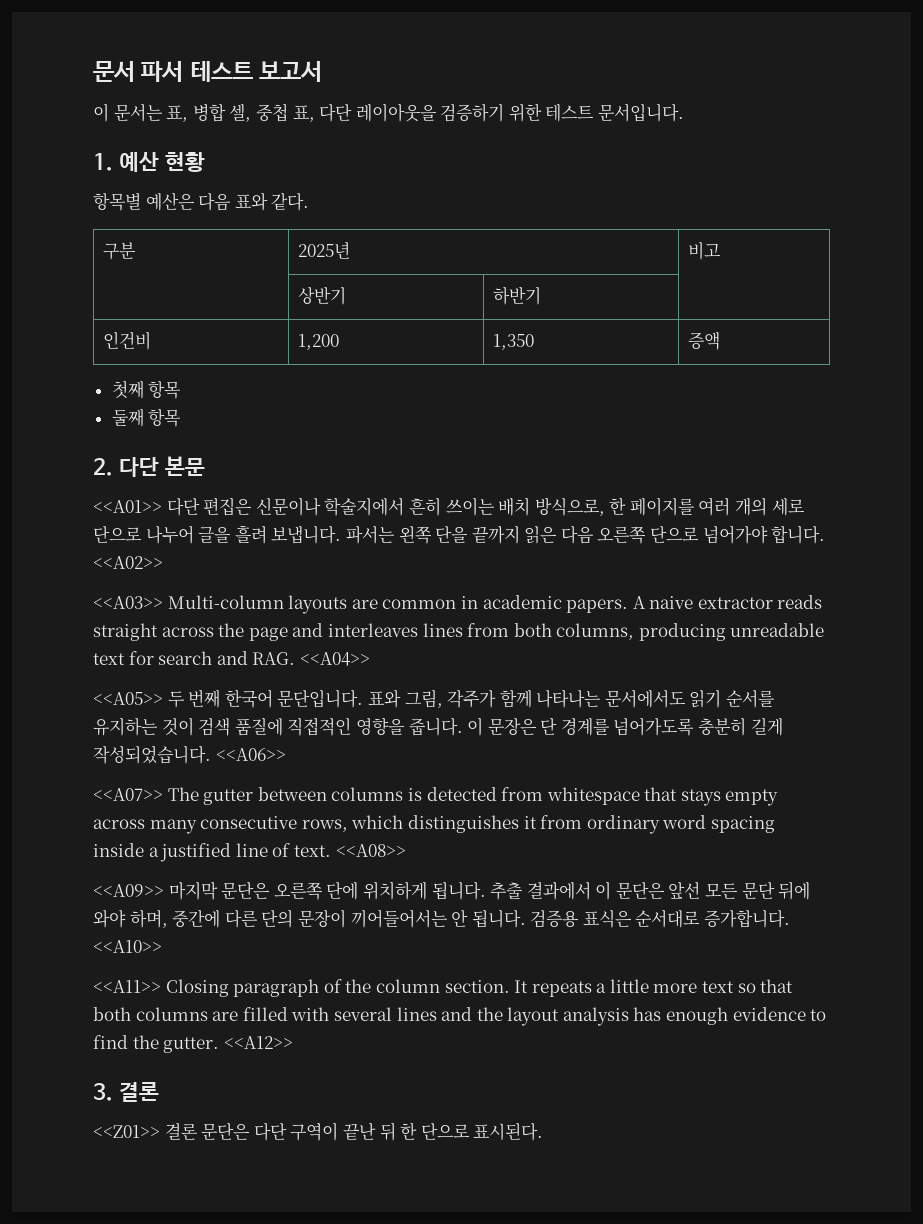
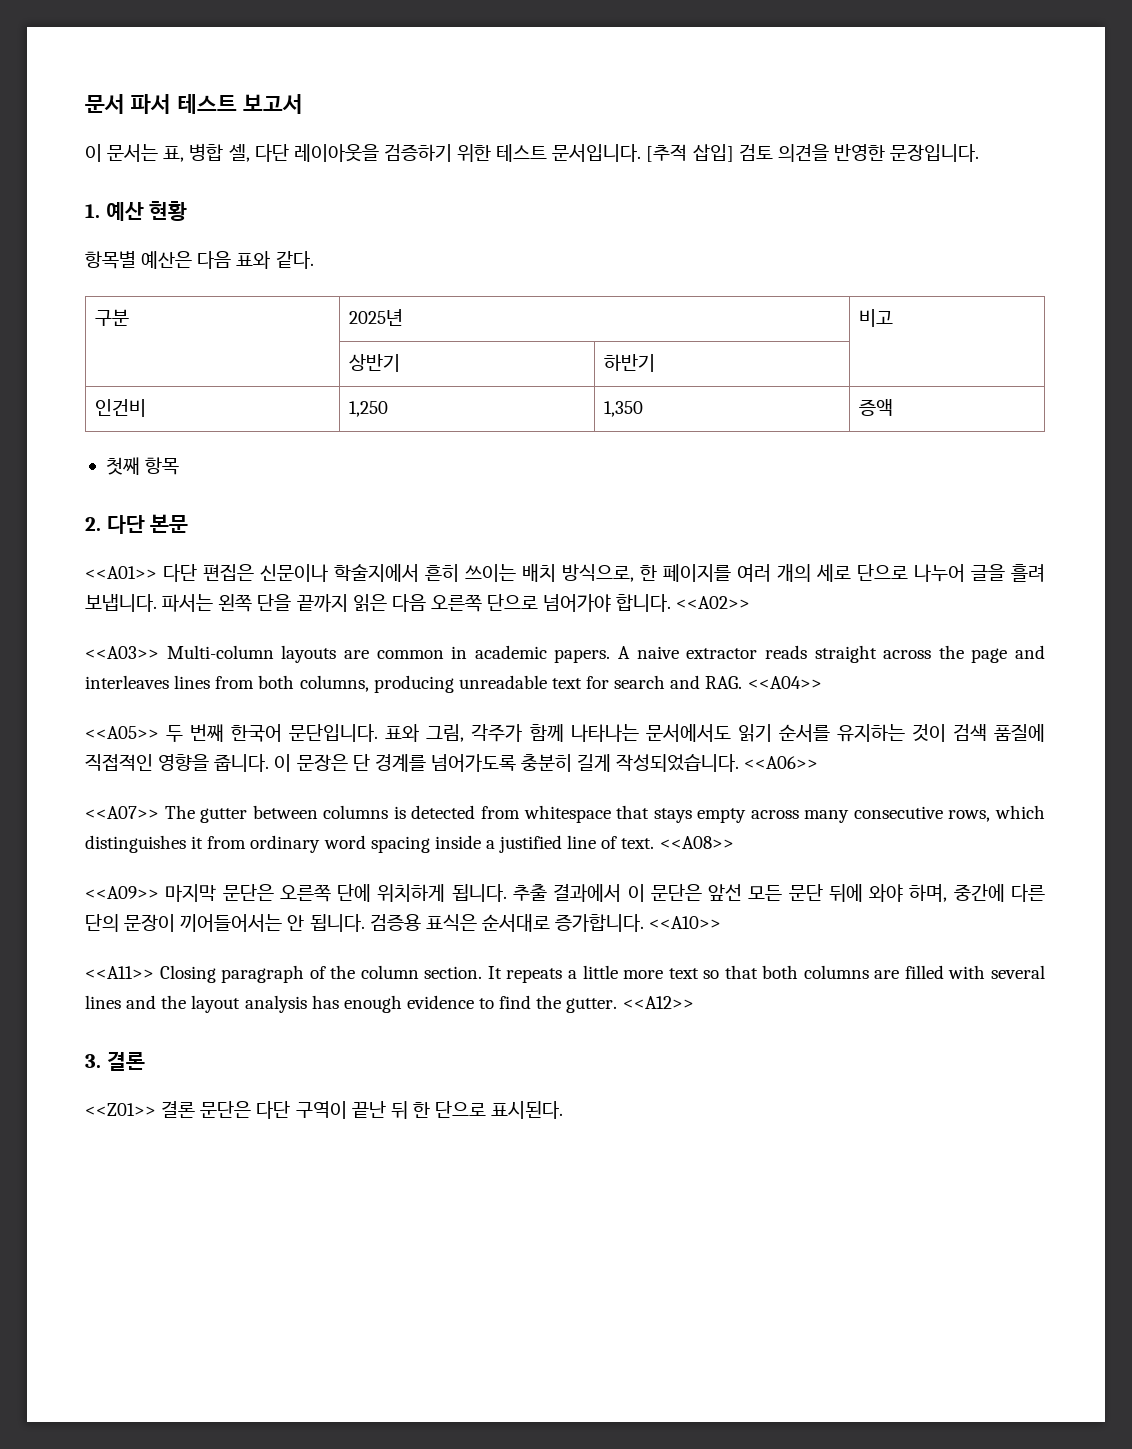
- 이 문서는 표, 병합 셀, 중첩 표, 다단 레이아웃을 검증하기 위한 테스트 문서입니다.
+ 이 문서는 표, 병합 셀, 다단 레이아웃을 검증하기 위한 테스트 문서입니다. [추적 삽입] 검토 의견을 반영한 문장입니다.
- 인건비 | 1,200 | 1,350 | 증액
+ 인건비 | 1,250 | 1,350 | 증액
- 둘째 항목

